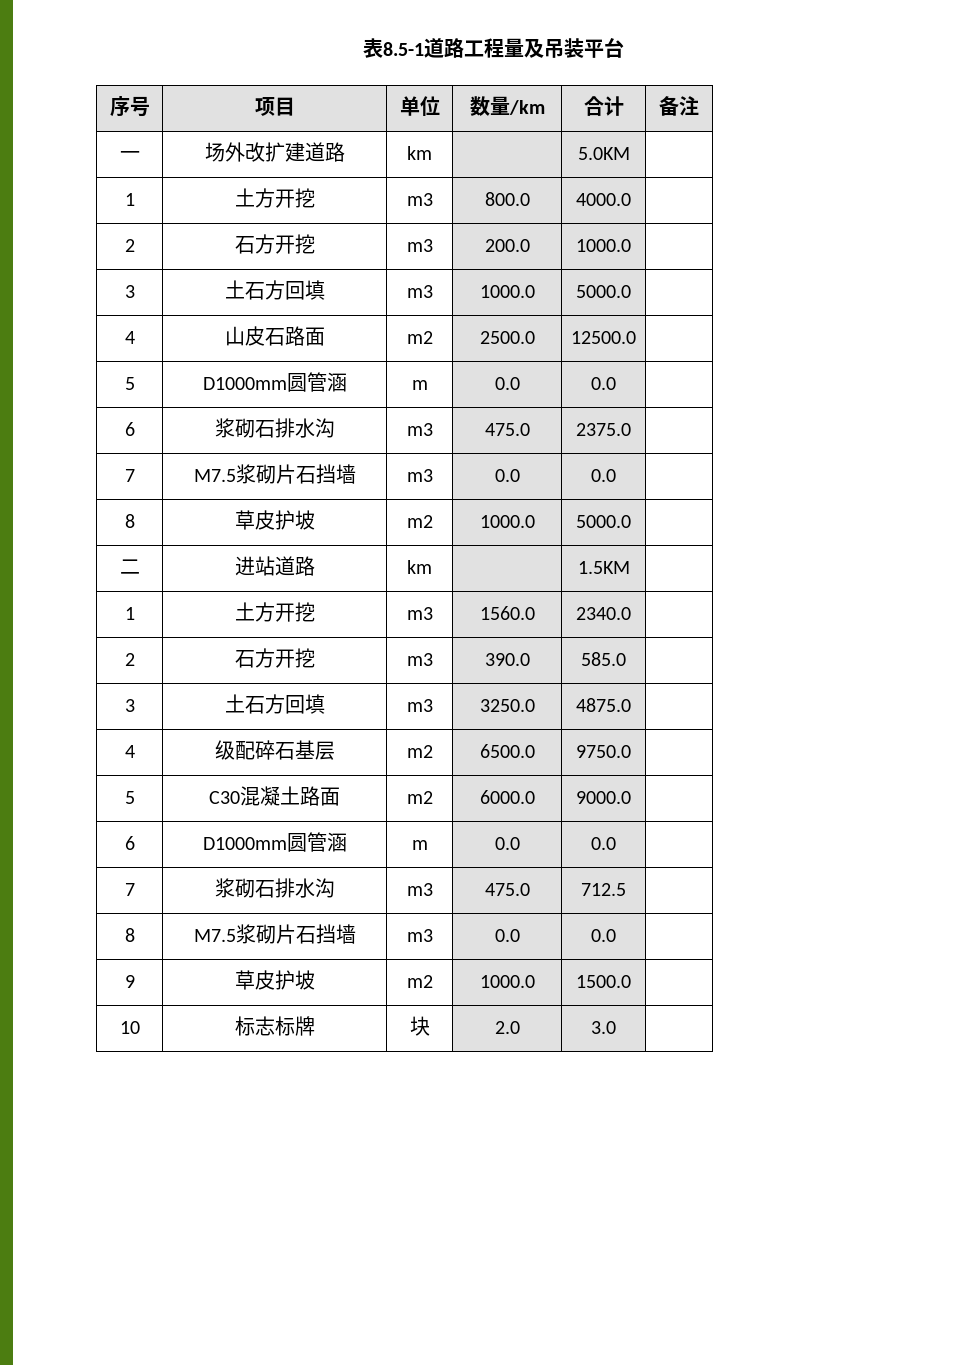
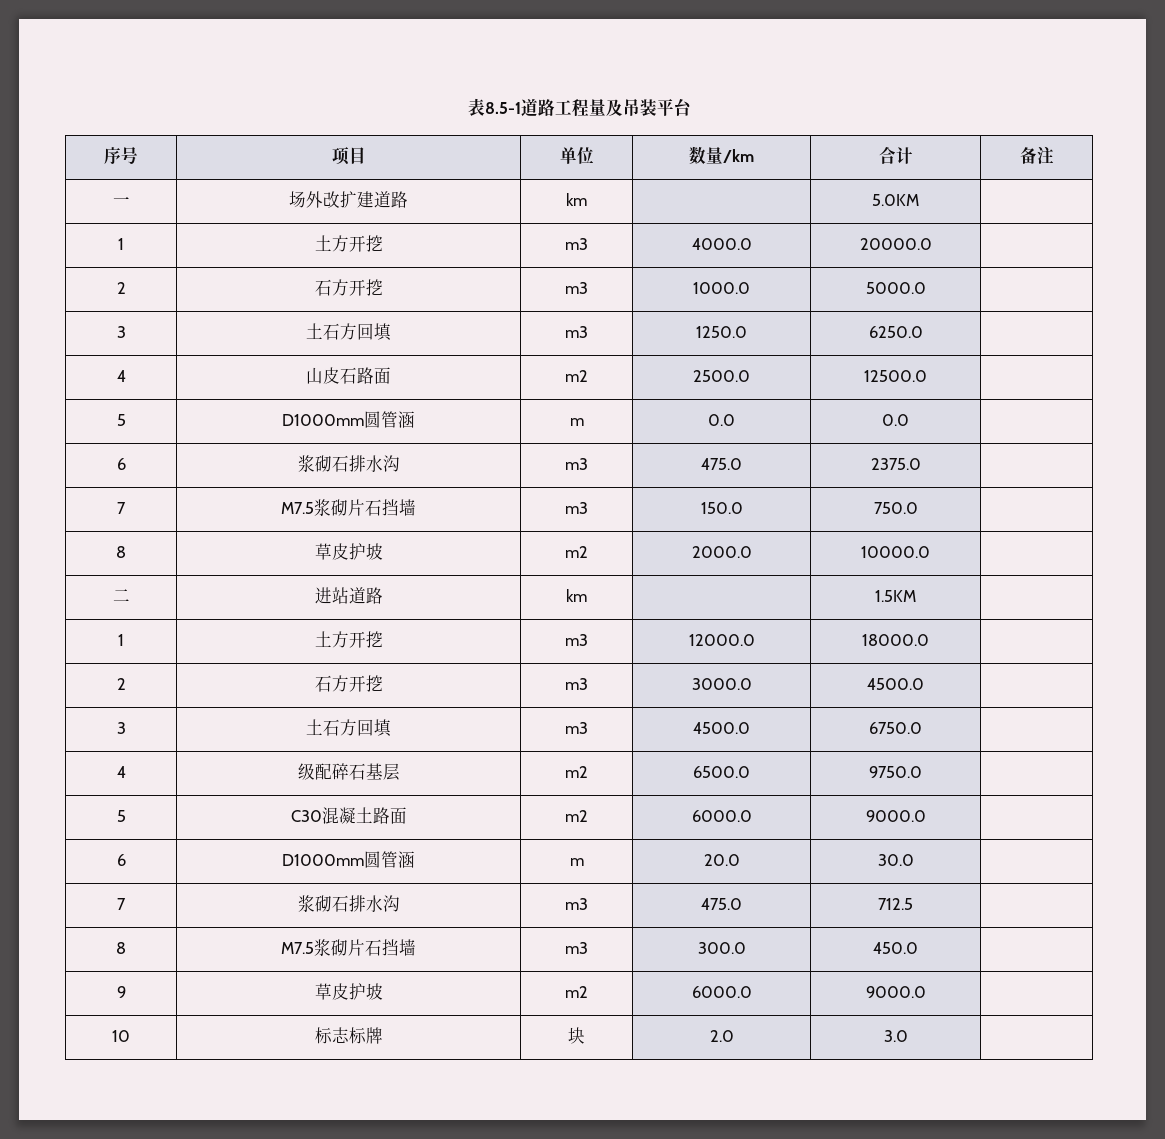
- 1 | 土方开挖 | m3 | 800.0 | 4000.0 |
- 2 | 石方开挖 | m3 | 200.0 | 1000.0 |
- 3 | 土石方回填 | m3 | 1000.0 | 5000.0 |
+ 1 | 土方开挖 | m3 | 4000.0 | 20000.0 |
+ 2 | 石方开挖 | m3 | 1000.0 | 5000.0 |
+ 3 | 土石方回填 | m3 | 1250.0 | 6250.0 |
- 7 | M7.5浆砌片石挡墙 | m3 | 0.0 | 0.0 |
+ 7 | M7.5浆砌片石挡墙 | m3 | 150.0 | 750.0 |
- 8 | 草皮护坡 | m2 | 1000.0 | 5000.0 |
+ 8 | 草皮护坡 | m2 | 2000.0 | 10000.0 |
- 1 | 土方开挖 | m3 | 1560.0 | 2340.0 |
- 2 | 石方开挖 | m3 | 390.0 | 585.0 |
- 3 | 土石方回填 | m3 | 3250.0 | 4875.0 |
+ 1 | 土方开挖 | m3 | 12000.0 | 18000.0 |
+ 2 | 石方开挖 | m3 | 3000.0 | 4500.0 |
+ 3 | 土石方回填 | m3 | 4500.0 | 6750.0 |
- 6 | D1000mm圆管涵 | m | 0.0 | 0.0 |
+ 6 | D1000mm圆管涵 | m | 20.0 | 30.0 |
- 8 | M7.5浆砌片石挡墙 | m3 | 0.0 | 0.0 |
+ 8 | M7.5浆砌片石挡墙 | m3 | 300.0 | 450.0 |
- 9 | 草皮护坡 | m2 | 1000.0 | 1500.0 |
+ 9 | 草皮护坡 | m2 | 6000.0 | 9000.0 |

